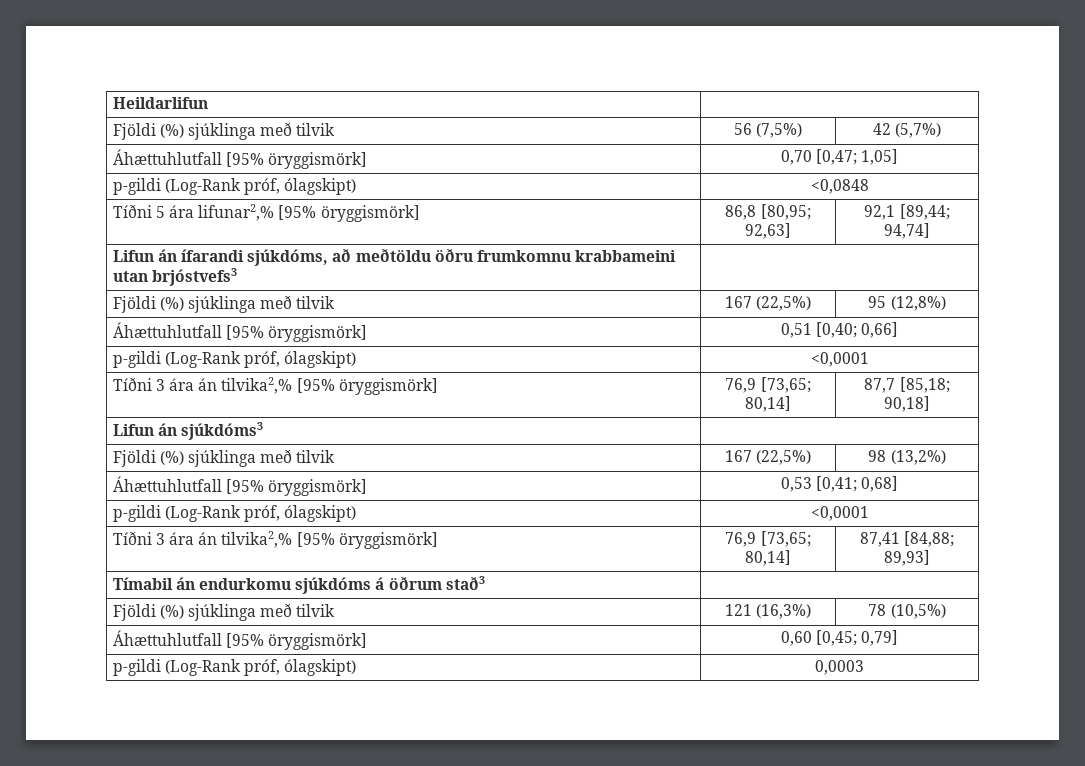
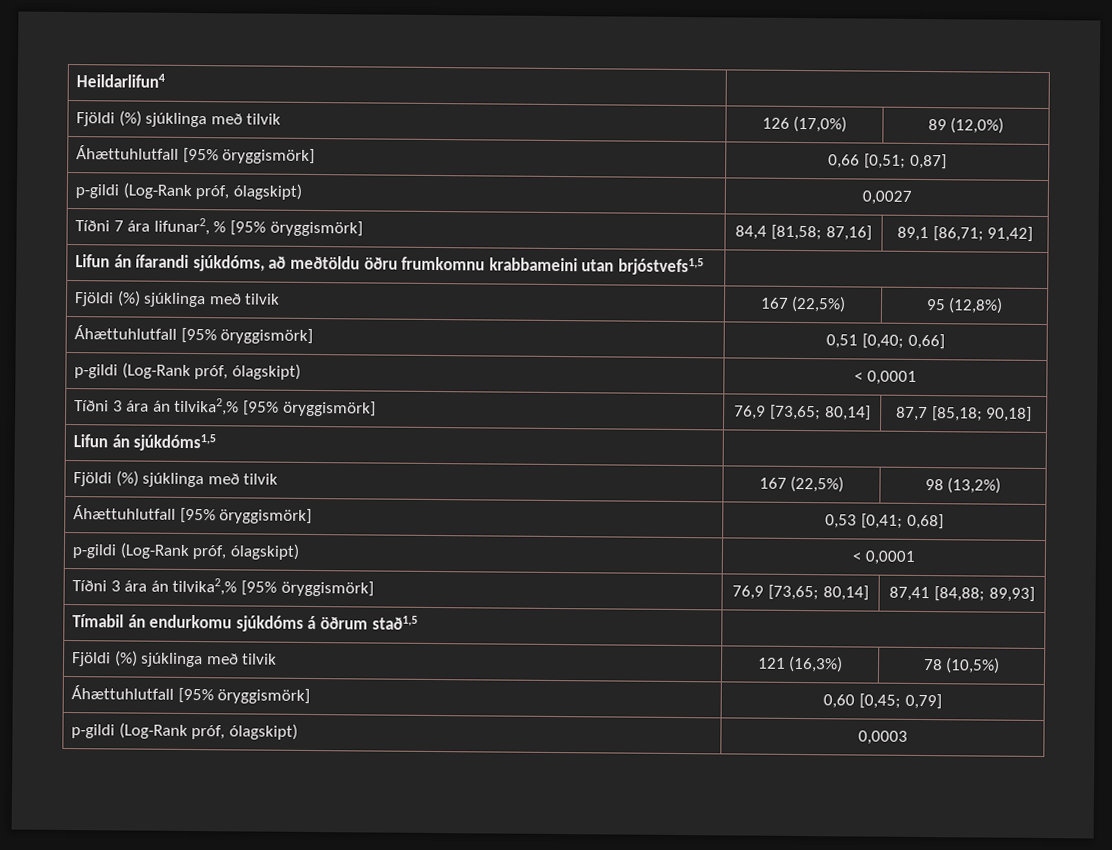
- Heildarlifun |
- Fjöldi (%) sjúklinga með tilvik | 56 (7,5%) | 42 (5,7%)
- Áhættuhlutfall [95% öryggismörk] | 0,70 [0,47; 1,05]
- p-gildi (Log-Rank próf, ólagskipt) | <0,0848
- Tíðni 5 ára lifunar2,% [95% öryggismörk] | 86,8 [80,95; 92,63] | 92,1 [89,44; 94,74]
+ Heildarlifun4 |
+ Fjöldi (%) sjúklinga með tilvik | 126 (17,0%) | 89 (12,0%)
+ Áhættuhlutfall [95% öryggismörk] | 0,66 [0,51; 0,87]
+ p-gildi (Log-Rank próf, ólagskipt) | 0,0027
+ Tíðni 7 ára lifunar2, % [95% öryggismörk] | 84,4 [81,58; 87,16] | 89,1 [86,71; 91,42]
- Lifun án ífarandi sjúkdóms, að meðtöldu öðru frumkomnu krabbameini utan brjóstvefs3 |
+ Lifun án ífarandi sjúkdóms, að meðtöldu öðru frumkomnu krabbameini utan brjóstvefs1,5 |
  Áhættuhlutfall [95% öryggismörk] | 0,51 [0,40; 0,66]
- p-gildi (Log-Rank próf, ólagskipt) | <0,0001
+ p-gildi (Log-Rank próf, ólagskipt) | < 0,0001
- Lifun án sjúkdóms3 |
+ Lifun án sjúkdóms1,5 |
  Áhættuhlutfall [95% öryggismörk] | 0,53 [0,41; 0,68]
- p-gildi (Log-Rank próf, ólagskipt) | <0,0001
+ p-gildi (Log-Rank próf, ólagskipt) | < 0,0001
- Tímabil án endurkomu sjúkdóms á öðrum stað3 |
+ Tímabil án endurkomu sjúkdóms á öðrum stað1,5 |

